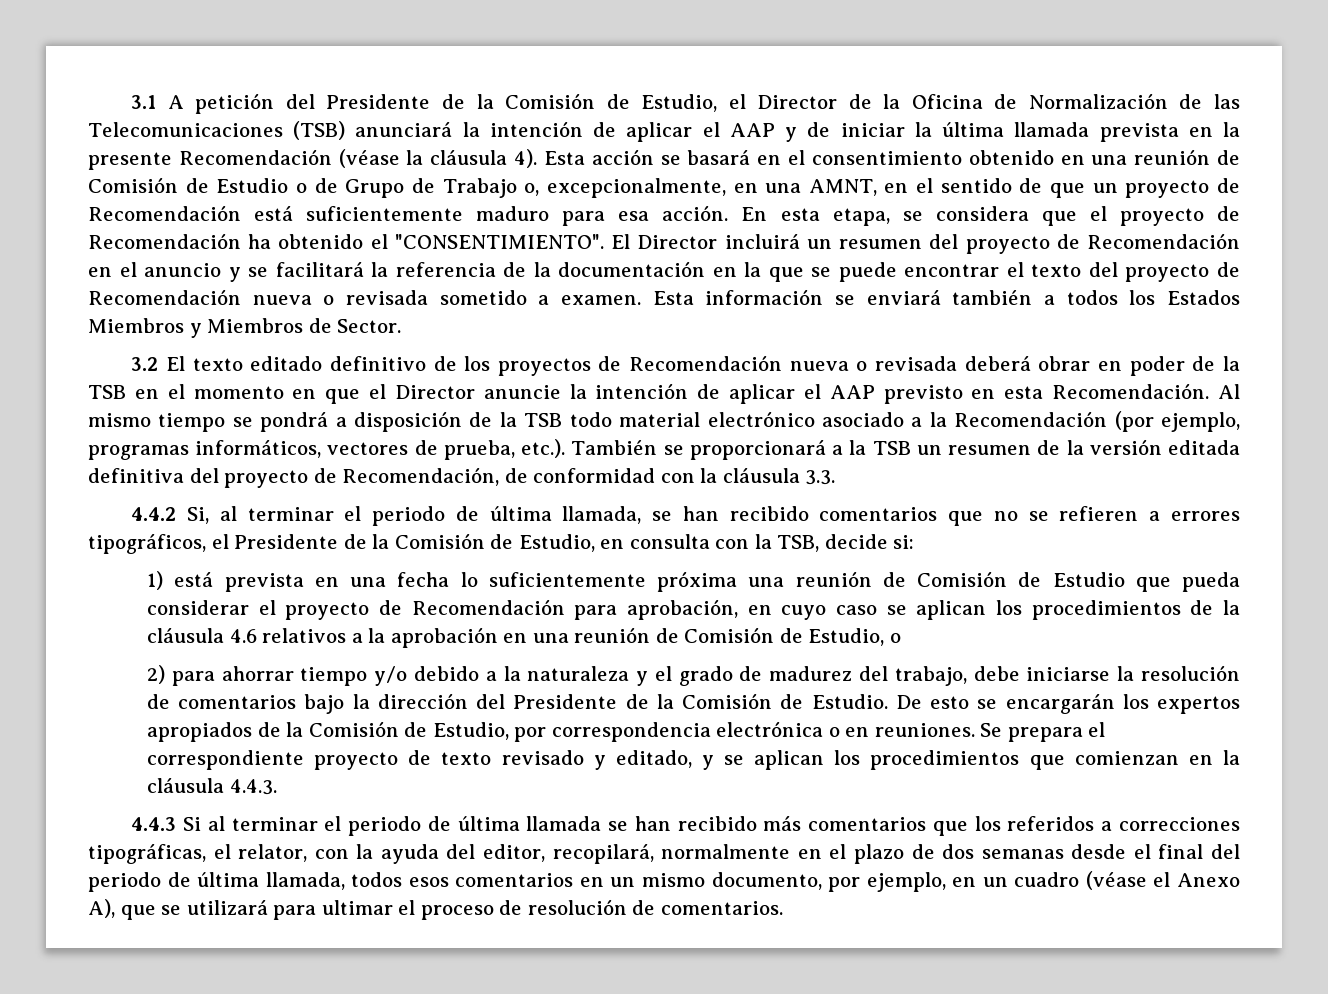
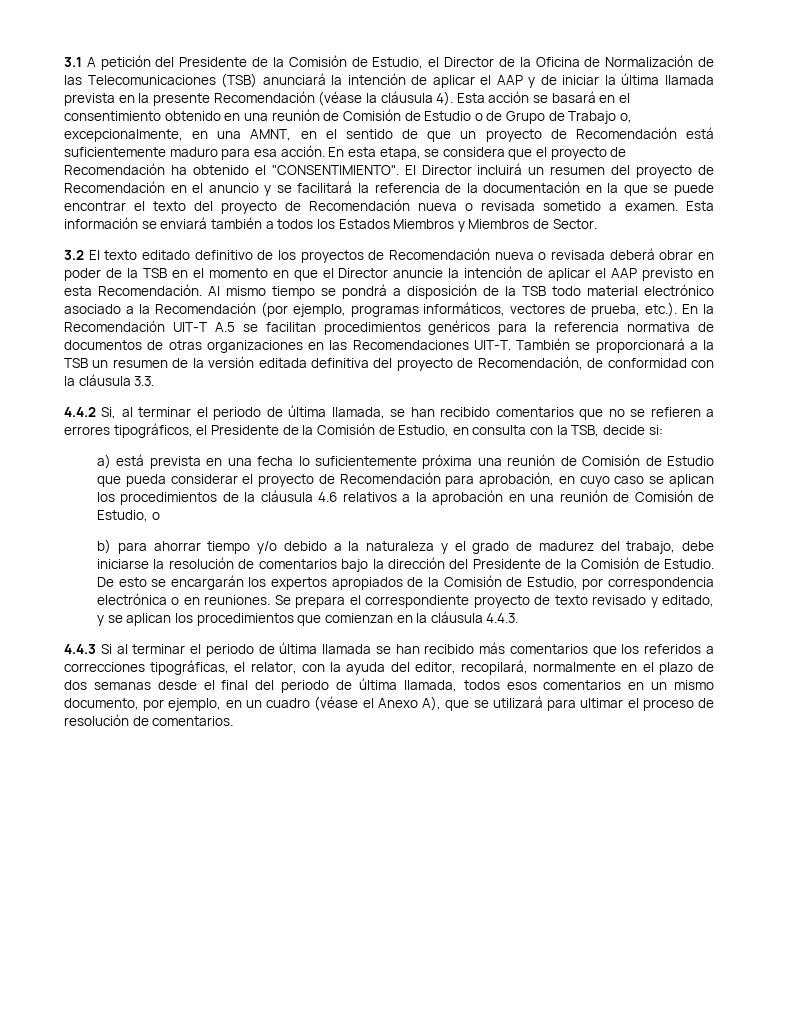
- Al mismo tiempo se pondrá a disposición de la TSB todo material electrónico asociado a la Recomendación (por ejemplo, programas informáticos, vectores de prueba, etc.). También se proporcionará a la TSB un resumen de la versión editada definitiva del proyecto de Recomendación, de conformidad con la cláusula 3.3.
+ Al mismo tiempo se pondrá a disposición de la TSB todo material electrónico asociado a la Recomendación (por ejemplo, programas informáticos, vectores de prueba, etc.). En la Recomendación UIT-T A.5 se facilitan procedimientos genéricos para la referencia normativa de documentos de otras organizaciones en las Recomendaciones UIT-T. También se proporcionará a la TSB un resumen de la versión editada definitiva del proyecto de Recomendación, de conformidad con la cláusula 3.3.
- 1) está prevista en una fecha lo suficientemente próxima una reunión de Comisión de Estudio que pueda considerar el proyecto de Recomendación para aprobación, en cuyo caso se aplican los procedimientos de la cláusula 4.6 relativos a la aprobación en una reunión de Comisión de Estudio, o
+ a) está prevista en una fecha lo suficientemente próxima una reunión de Comisión de Estudio que pueda considerar el proyecto de Recomendación para aprobación, en cuyo caso se aplican los procedimientos de la cláusula 4.6 relativos a la aprobación en una reunión de Comisión de Estudio, o
- 2) para ahorrar tiempo y/o debido a la naturaleza y el grado de madurez del trabajo, debe iniciarse la resolución de comentarios bajo la dirección del Presidente de la Comisión de Estudio.
+ b) para ahorrar tiempo y/o debido a la naturaleza y el grado de madurez del trabajo, debe iniciarse la resolución de comentarios bajo la dirección del Presidente de la Comisión de Estudio.

